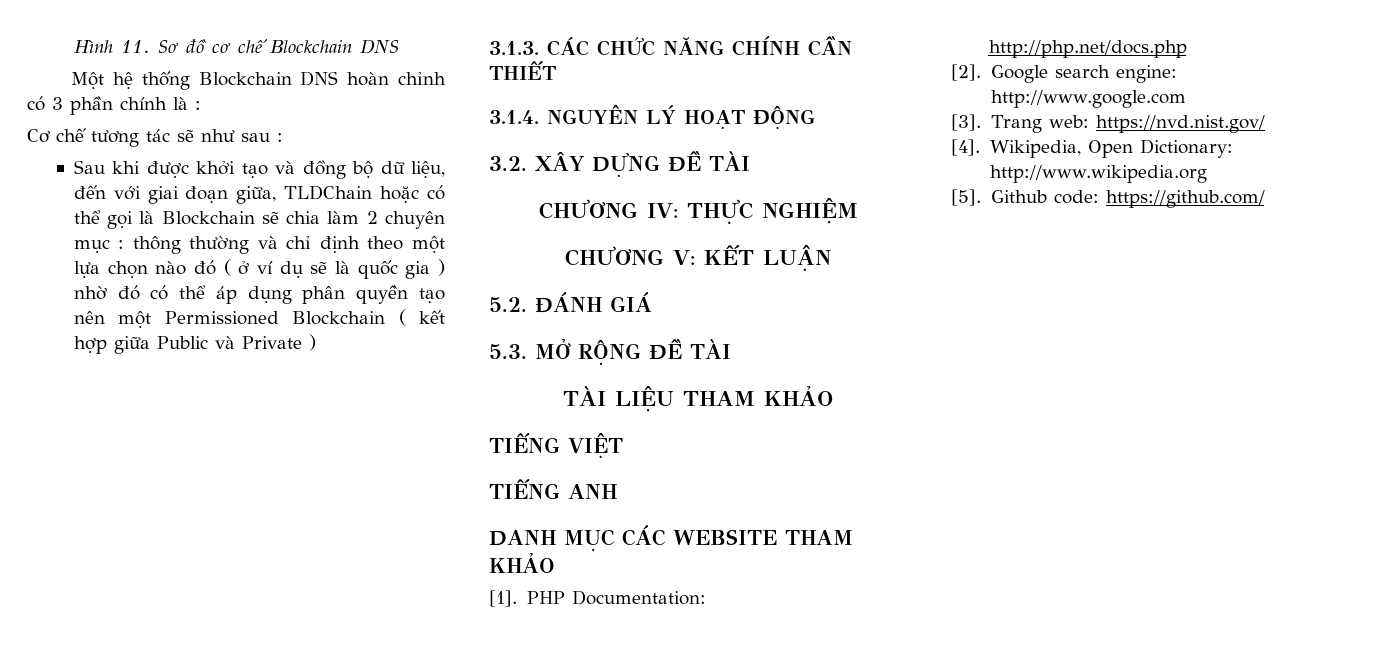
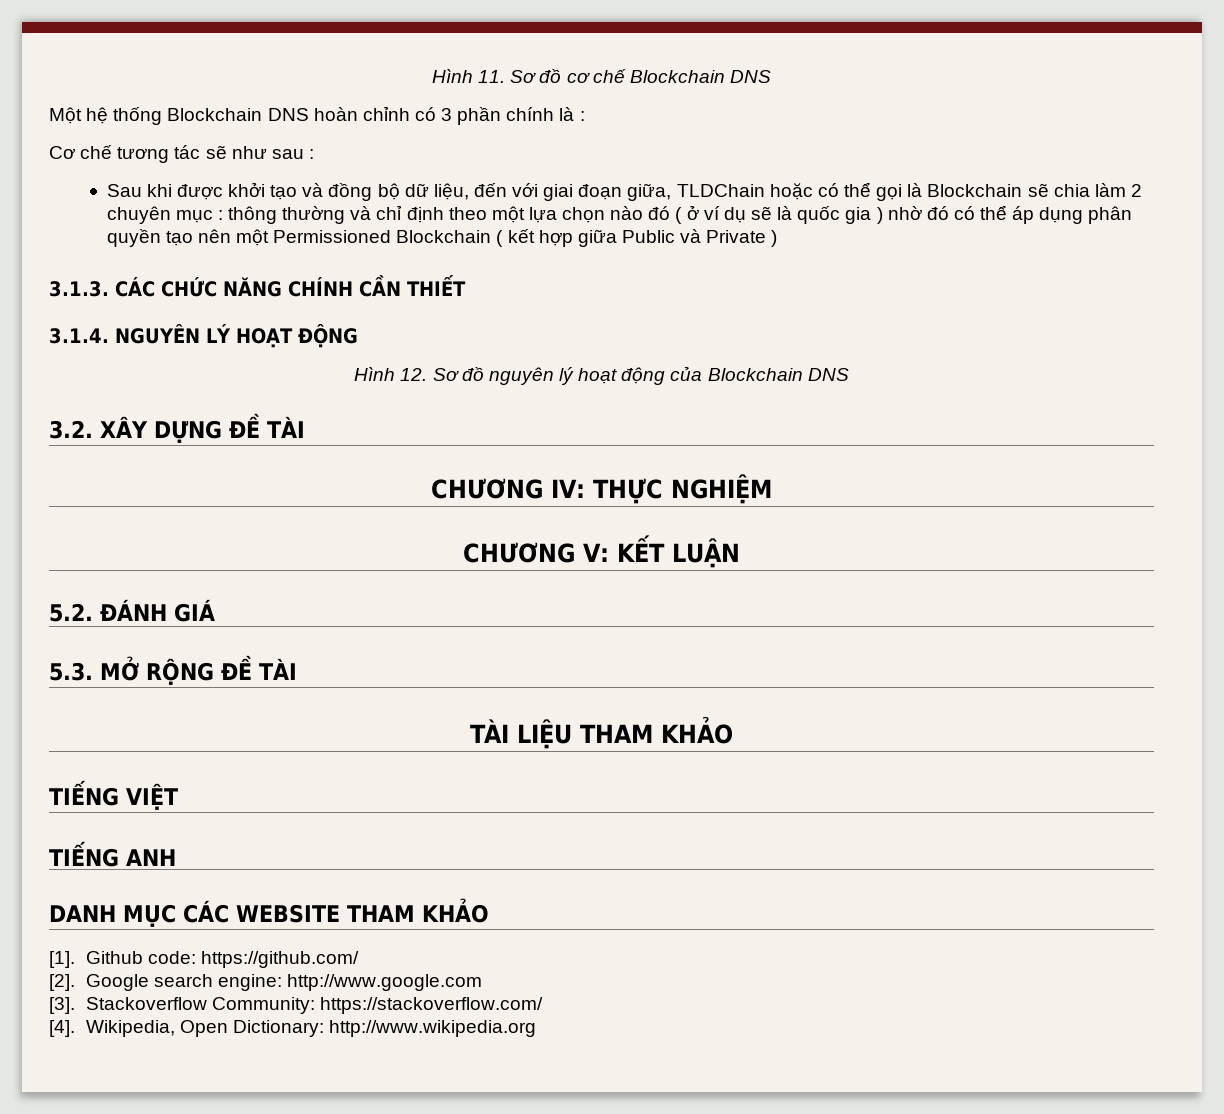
+ Hình 12. Sơ đồ nguyên lý hoạt động của Blockchain DNS
- PHP Documentation: http://php.net/docs.php
+ Github code: https://github.com/
- Trang web: https://nvd.nist.gov/
+ Stackoverflow Community: https://stackoverflow.com/
- [5]. Github code: https://github.com/

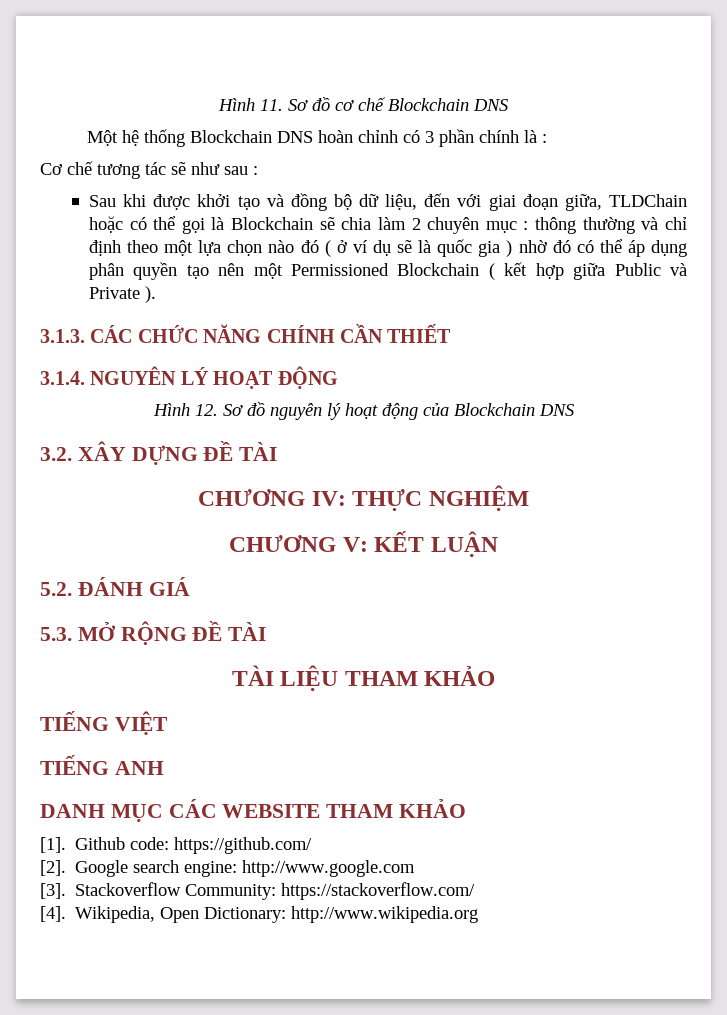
- thông thường và chỉ định theo một lựa chọn nào đó ( ở ví dụ sẽ là quốc gia ) nhờ đó có thể áp dụng phân quyền tạo nên một Permissioned Blockchain ( kết hợp giữa Public và Private )
+ thông thường và chỉ định theo một lựa chọn nào đó ( ở ví dụ sẽ là quốc gia ) nhờ đó có thể áp dụng phân quyền tạo nên một Permissioned Blockchain ( kết hợp giữa Public và Private ).

